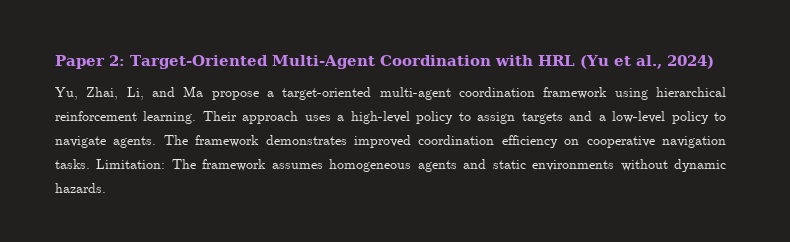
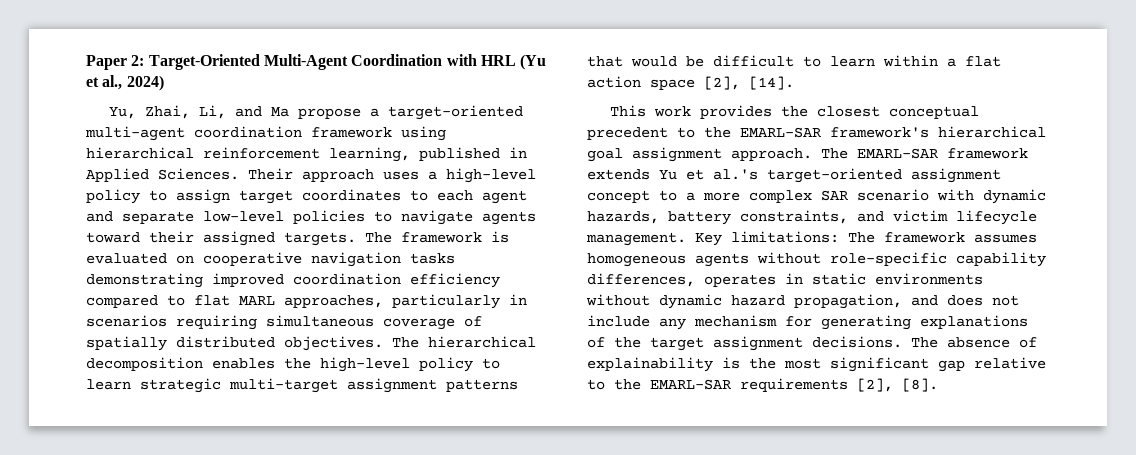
- Yu, Zhai, Li, and Ma propose a target-oriented multi-agent coordination framework using hierarchical reinforcement learning.
+ Yu, Zhai, Li, and Ma propose a target-oriented multi-agent coordination framework using hierarchical reinforcement learning, published in Applied Sciences.
- Their approach uses a high-level policy to assign targets and a low-level policy to navigate agents. The framework demonstrates improved coordination efficiency on cooperative navigation tasks. Limitation: The framework assumes homogeneous agents and static environments without dynamic hazards.
+ Their approach uses a high-level policy to assign target coordinates to each agent and separate low-level policies to navigate agents toward their assigned targets. The framework is evaluated on cooperative navigation tasks demonstrating improved coordination efficiency compared to flat MARL approaches, particularly in scenarios requiring simultaneous coverage of spatially distributed objectives. The hierarchical decomposition enables the high-level policy to learn strategic multi-target assignment patterns that would be difficult to learn within a flat action space [2], [14].
+ This work provides the closest conceptual precedent to the EMARL-SAR framework's hierarchical goal assignment approach. The EMARL-SAR framework extends Yu et al.'s target-oriented assignment concept to a more complex SAR scenario with dynamic hazards, battery constraints, and victim lifecycle management. Key limitations: The framework assumes homogeneous agents without role-specific capability differences, operates in static environments without dynamic hazard propagation, and does not include any mechanism for generating explanations of the target assignment decisions. The absence of explainability is the most significant gap relative to the EMARL-SAR requirements [2], [8].

